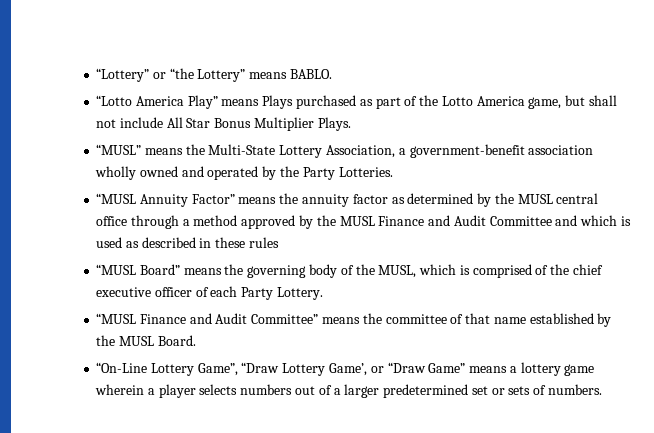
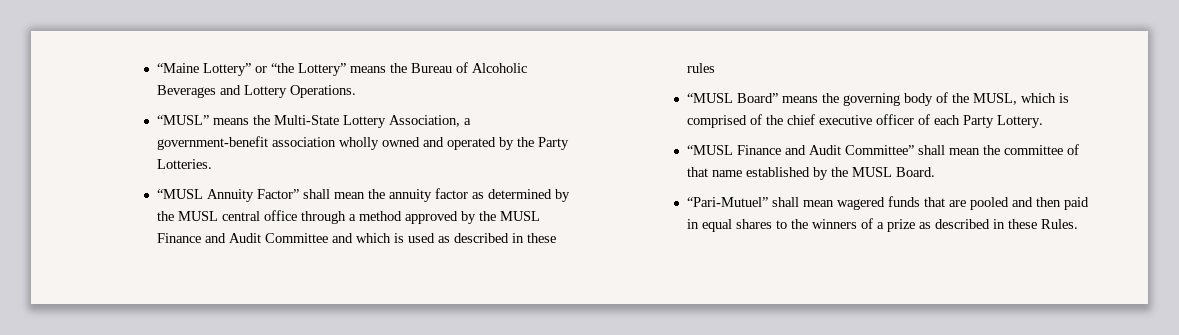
- “Lottery” or “the Lottery” means BABLO.
- “Lotto America Play” means Plays purchased as part of the Lotto America game, but shall not include All Star Bonus Multiplier Plays.
+ “Maine Lottery” or “the Lottery” means the Bureau of Alcoholic Beverages and Lottery Operations.
- “MUSL Annuity Factor” means the annuity factor as determined by the MUSL central office through a method approved by the MUSL Finance and Audit Committee and which is used as described in these rules
+ “MUSL Annuity Factor” shall mean the annuity factor as determined by the MUSL central office through a method approved by the MUSL Finance and Audit Committee and which is used as described in these rules
- “MUSL Finance and Audit Committee” means the committee of that name established by the MUSL Board.
+ “MUSL Finance and Audit Committee” shall mean the committee of that name established by the MUSL Board.
- “On-Line Lottery Game”, “Draw Lottery Game’, or “Draw Game” means a lottery game wherein a player selects numbers out of a larger predetermined set or sets of numbers.
+ “Pari-Mutuel” shall mean wagered funds that are pooled and then paid in equal shares to the winners of a prize as described in these Rules.

